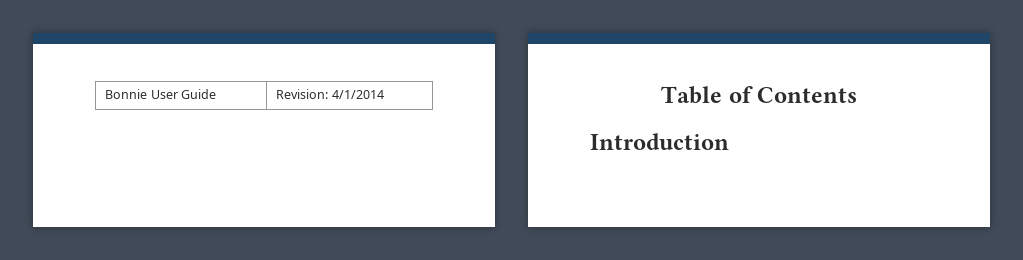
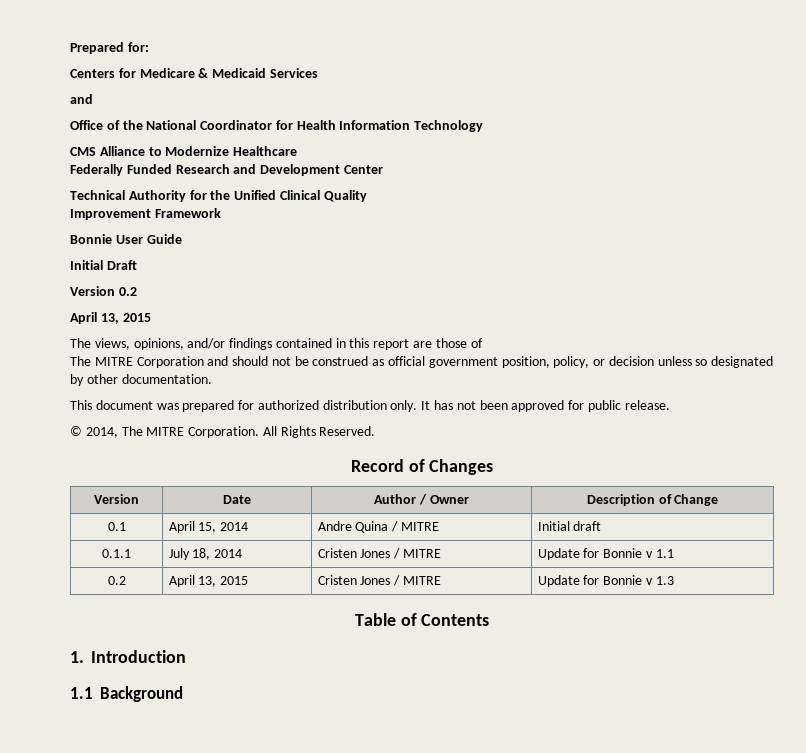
- Bonnie User Guide | Revision: 4/1/2014
+ Prepared for:
+ Centers for Medicare & Medicaid Services
+ and
+ Office of the National Coordinator for Health Information Technology
+ CMS Alliance to Modernize Healthcare
+ Federally Funded Research and Development Center
+ Technical Authority for the Unified Clinical Quality
+ Improvement Framework
+ Bonnie User Guide
+ Initial Draft
+ Version 0.2
+ April 13, 2015
+ The views, opinions, and/or findings contained in this report are those of
+ The MITRE Corporation and should not be construed as official government position, policy, or decision unless so designated by other documentation.
+ This document was prepared for authorized distribution only. It has not been approved for public release.
+ © 2014, The MITRE Corporation. All Rights Reserved.
+ Record of Changes
+ Version | Date | Author / Owner | Description of Change
+ 0.1 | April 15, 2014 | Andre Quina / MITRE | Initial draft
+ 0.1.1 | July 18, 2014 | Cristen Jones / MITRE | Update for Bonnie v 1.1
+ 0.2 | April 13, 2015 | Cristen Jones / MITRE | Update for Bonnie v 1.3
- Introduction
+ 1. Introduction
+ 1.1 Background

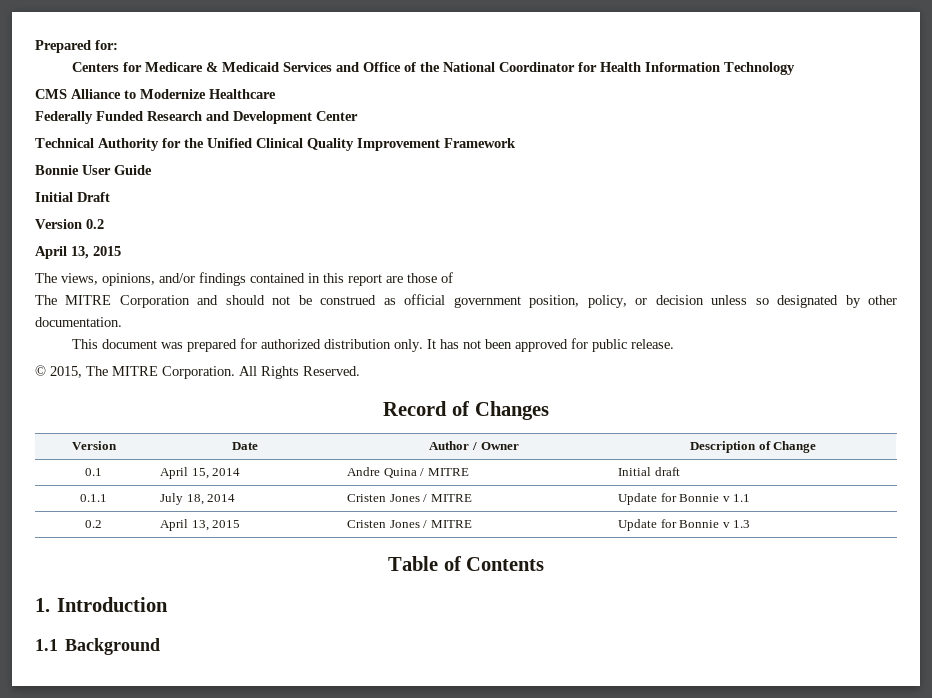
- Centers for Medicare & Medicaid Services
- and
- Office of the National Coordinator for Health Information Technology
+ Centers for Medicare & Medicaid Services and Office of the National Coordinator for Health Information Technology
- Technical Authority for the Unified Clinical Quality
- Improvement Framework
+ Technical Authority for the Unified Clinical Quality Improvement Framework
- © 2014, The MITRE Corporation.
+ © 2015, The MITRE Corporation.

